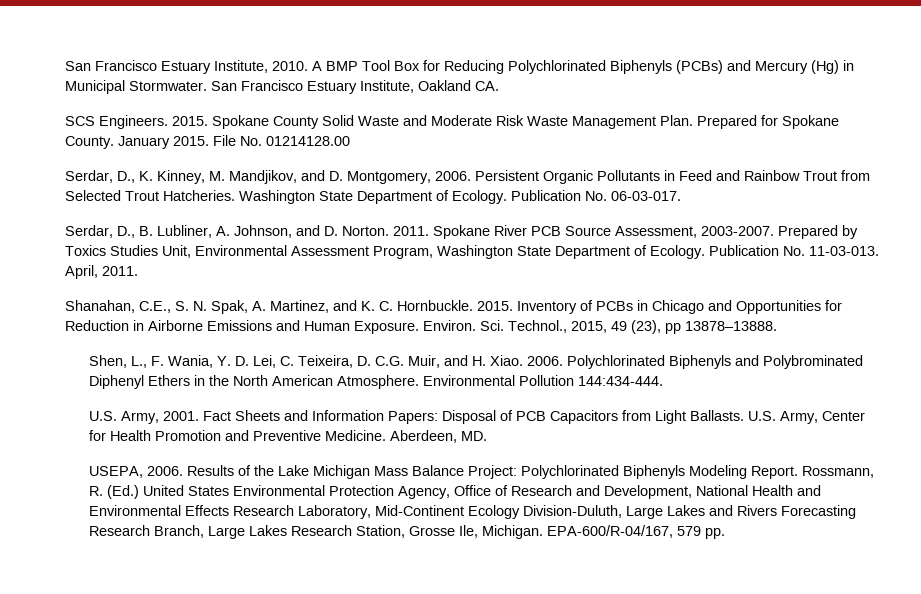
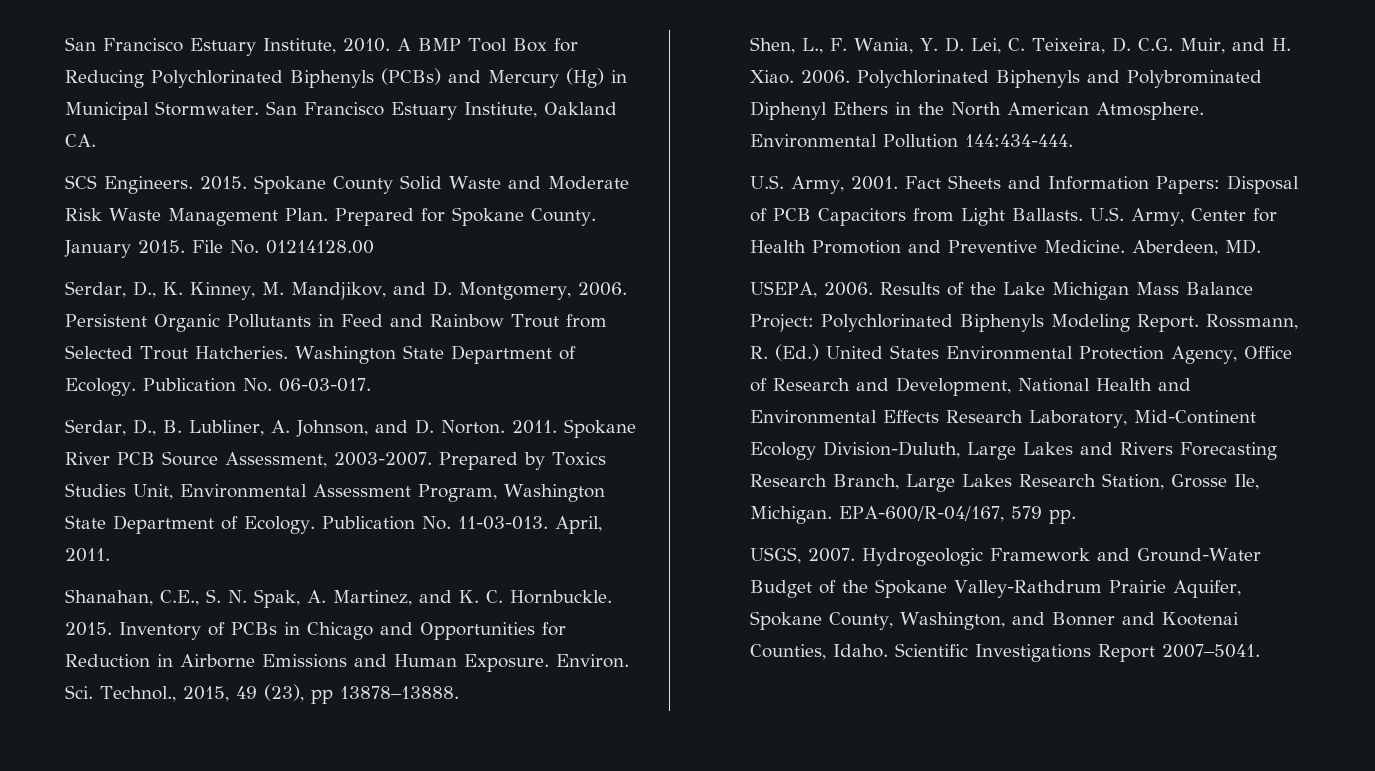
+ USGS, 2007. Hydrogeologic Framework and Ground-Water Budget of the Spokane Valley-Rathdrum Prairie Aquifer, Spokane County, Washington, and Bonner and Kootenai Counties, Idaho. Scientific Investigations Report 2007–5041.

